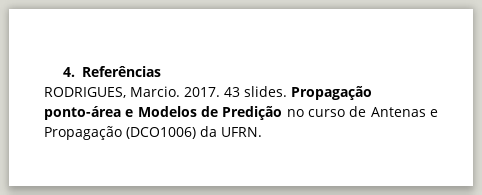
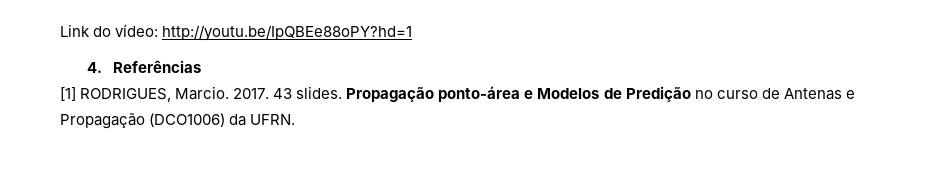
+ Link do vídeo: http://youtu.be/IpQBEe88oPY?hd=1
- RODRIGUES, Marcio.
+ [1] RODRIGUES, Marcio.

